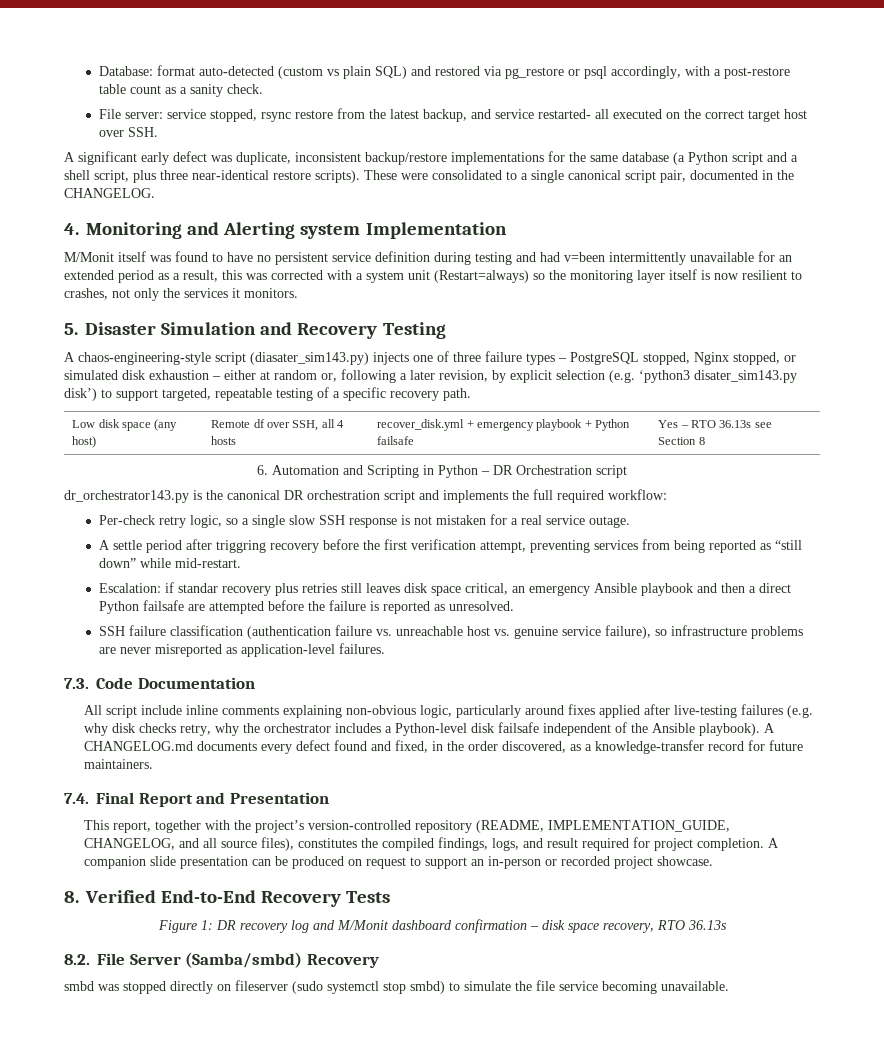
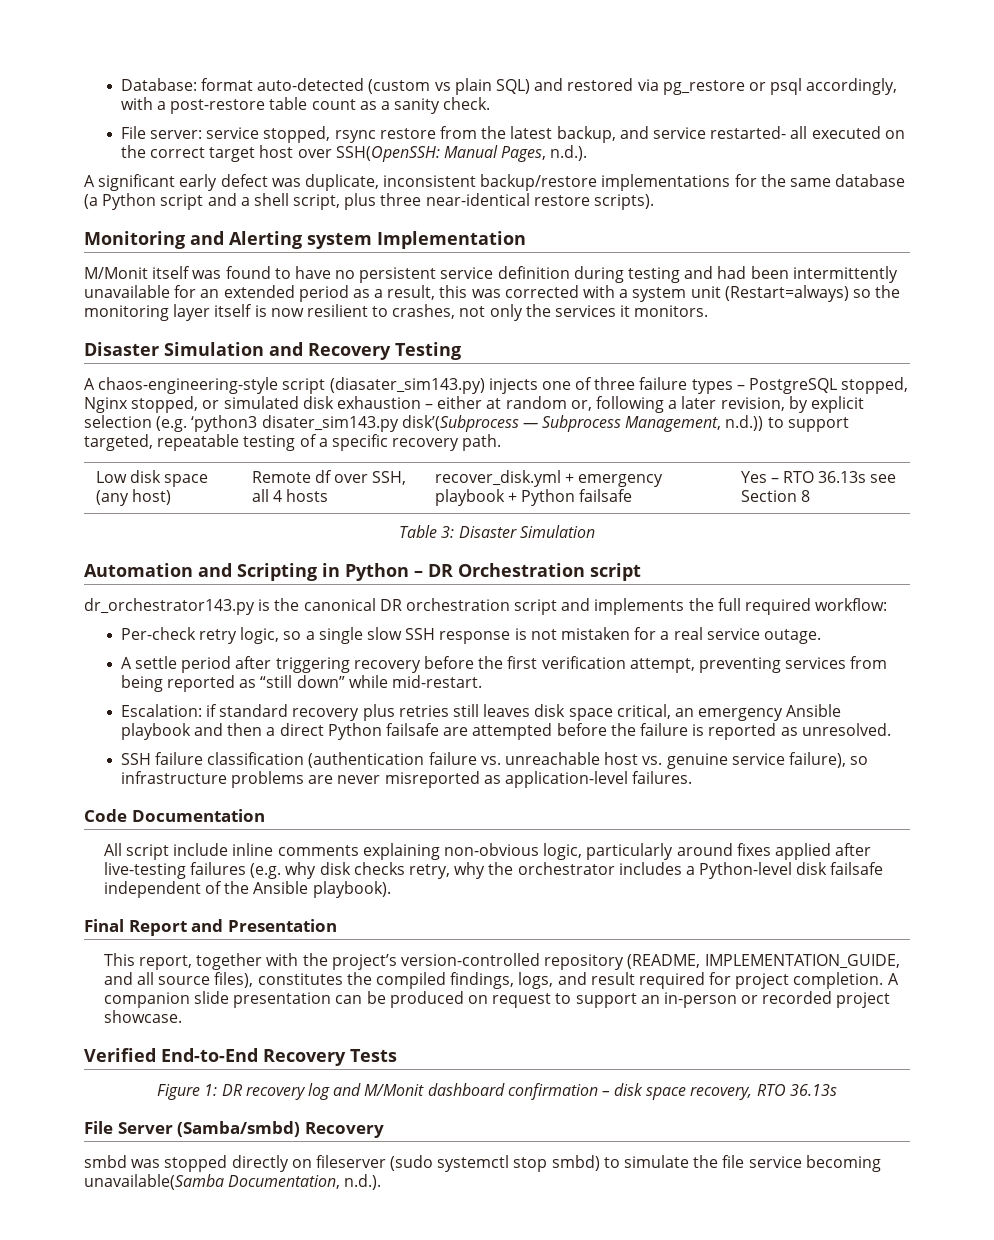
- File server: service stopped, rsync restore from the latest backup, and service restarted- all executed on the correct target host over SSH.
+ File server: service stopped, rsync restore from the latest backup, and service restarted- all executed on the correct target host over SSH(OpenSSH: Manual Pages, n.d.).
- A significant early defect was duplicate, inconsistent backup/restore implementations for the same database (a Python script and a shell script, plus three near-identical restore scripts). These were consolidated to a single canonical script pair, documented in the CHANGELOG.
- 4. Monitoring and Alerting system Implementation
+ A significant early defect was duplicate, inconsistent backup/restore implementations for the same database (a Python script and a shell script, plus three near-identical restore scripts).
+ Monitoring and Alerting system Implementation
- M/Monit itself was found to have no persistent service definition during testing and had v=been intermittently unavailable for an extended period as a result, this was corrected with a system unit (Restart=always) so the monitoring layer itself is now resilient to crashes, not only the services it monitors.
+ M/Monit itself was found to have no persistent service definition during testing and had been intermittently unavailable for an extended period as a result, this was corrected with a system unit (Restart=always) so the monitoring layer itself is now resilient to crashes, not only the services it monitors.
- 5. Disaster Simulation and Recovery Testing
+ Disaster Simulation and Recovery Testing
- A chaos-engineering-style script (diasater_sim143.py) injects one of three failure types – PostgreSQL stopped, Nginx stopped, or simulated disk exhaustion – either at random or, following a later revision, by explicit selection (e.g. ‘python3 disater_sim143.py disk’) to support targeted, repeatable testing of a specific recovery path.
+ A chaos-engineering-style script (diasater_sim143.py) injects one of three failure types – PostgreSQL stopped, Nginx stopped, or simulated disk exhaustion – either at random or, following a later revision, by explicit selection (e.g. ‘python3 disater_sim143.py disk’(Subprocess — Subprocess Management, n.d.)) to support targeted, repeatable testing of a specific recovery path.
- 6. Automation and Scripting in Python – DR Orchestration script
+ Table 3: Disaster Simulation
+ Automation and Scripting in Python – DR Orchestration script
- A settle period after triggring recovery before the first verification attempt, preventing services from being reported as “still down” while mid-restart.
+ A settle period after triggering recovery before the first verification attempt, preventing services from being reported as “still down” while mid-restart.
- Escalation: if standar recovery plus retries still leaves disk space critical, an emergency Ansible playbook and then a direct Python failsafe are attempted before the failure is reported as unresolved.
+ Escalation: if standard recovery plus retries still leaves disk space critical, an emergency Ansible playbook and then a direct Python failsafe are attempted before the failure is reported as unresolved.
- 7.3. Code Documentation
+ Code Documentation
- All script include inline comments explaining non-obvious logic, particularly around fixes applied after live-testing failures (e.g. why disk checks retry, why the orchestrator includes a Python-level disk failsafe independent of the Ansible playbook). A CHANGELOG.md documents every defect found and fixed, in the order discovered, as a knowledge-transfer record for future maintainers.
- 7.4. Final Report and Presentation
+ All script include inline comments explaining non-obvious logic, particularly around fixes applied after live-testing failures (e.g. why disk checks retry, why the orchestrator includes a Python-level disk failsafe independent of the Ansible playbook).
+ Final Report and Presentation
- This report, together with the project’s version-controlled repository (README, IMPLEMENTATION_GUIDE, CHANGELOG, and all source files), constitutes the compiled findings, logs, and result required for project completion.
+ This report, together with the project’s version-controlled repository (README, IMPLEMENTATION_GUIDE, and all source files), constitutes the compiled findings, logs, and result required for project completion.
- 8. Verified End-to-End Recovery Tests
+ Verified End-to-End Recovery Tests
- 8.2. File Server (Samba/smbd) Recovery
+ File Server (Samba/smbd) Recovery
- smbd was stopped directly on fileserver (sudo systemctl stop smbd) to simulate the file service becoming unavailable.
+ smbd was stopped directly on fileserver (sudo systemctl stop smbd) to simulate the file service becoming unavailable(Samba Documentation, n.d.).

